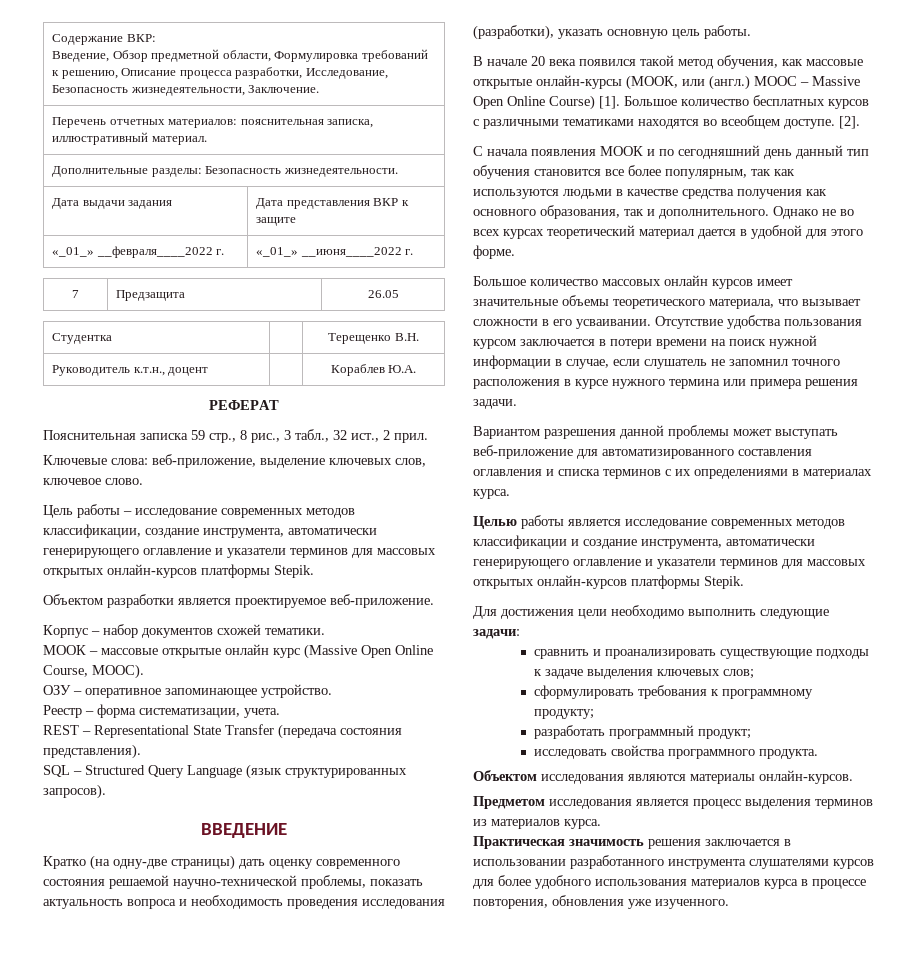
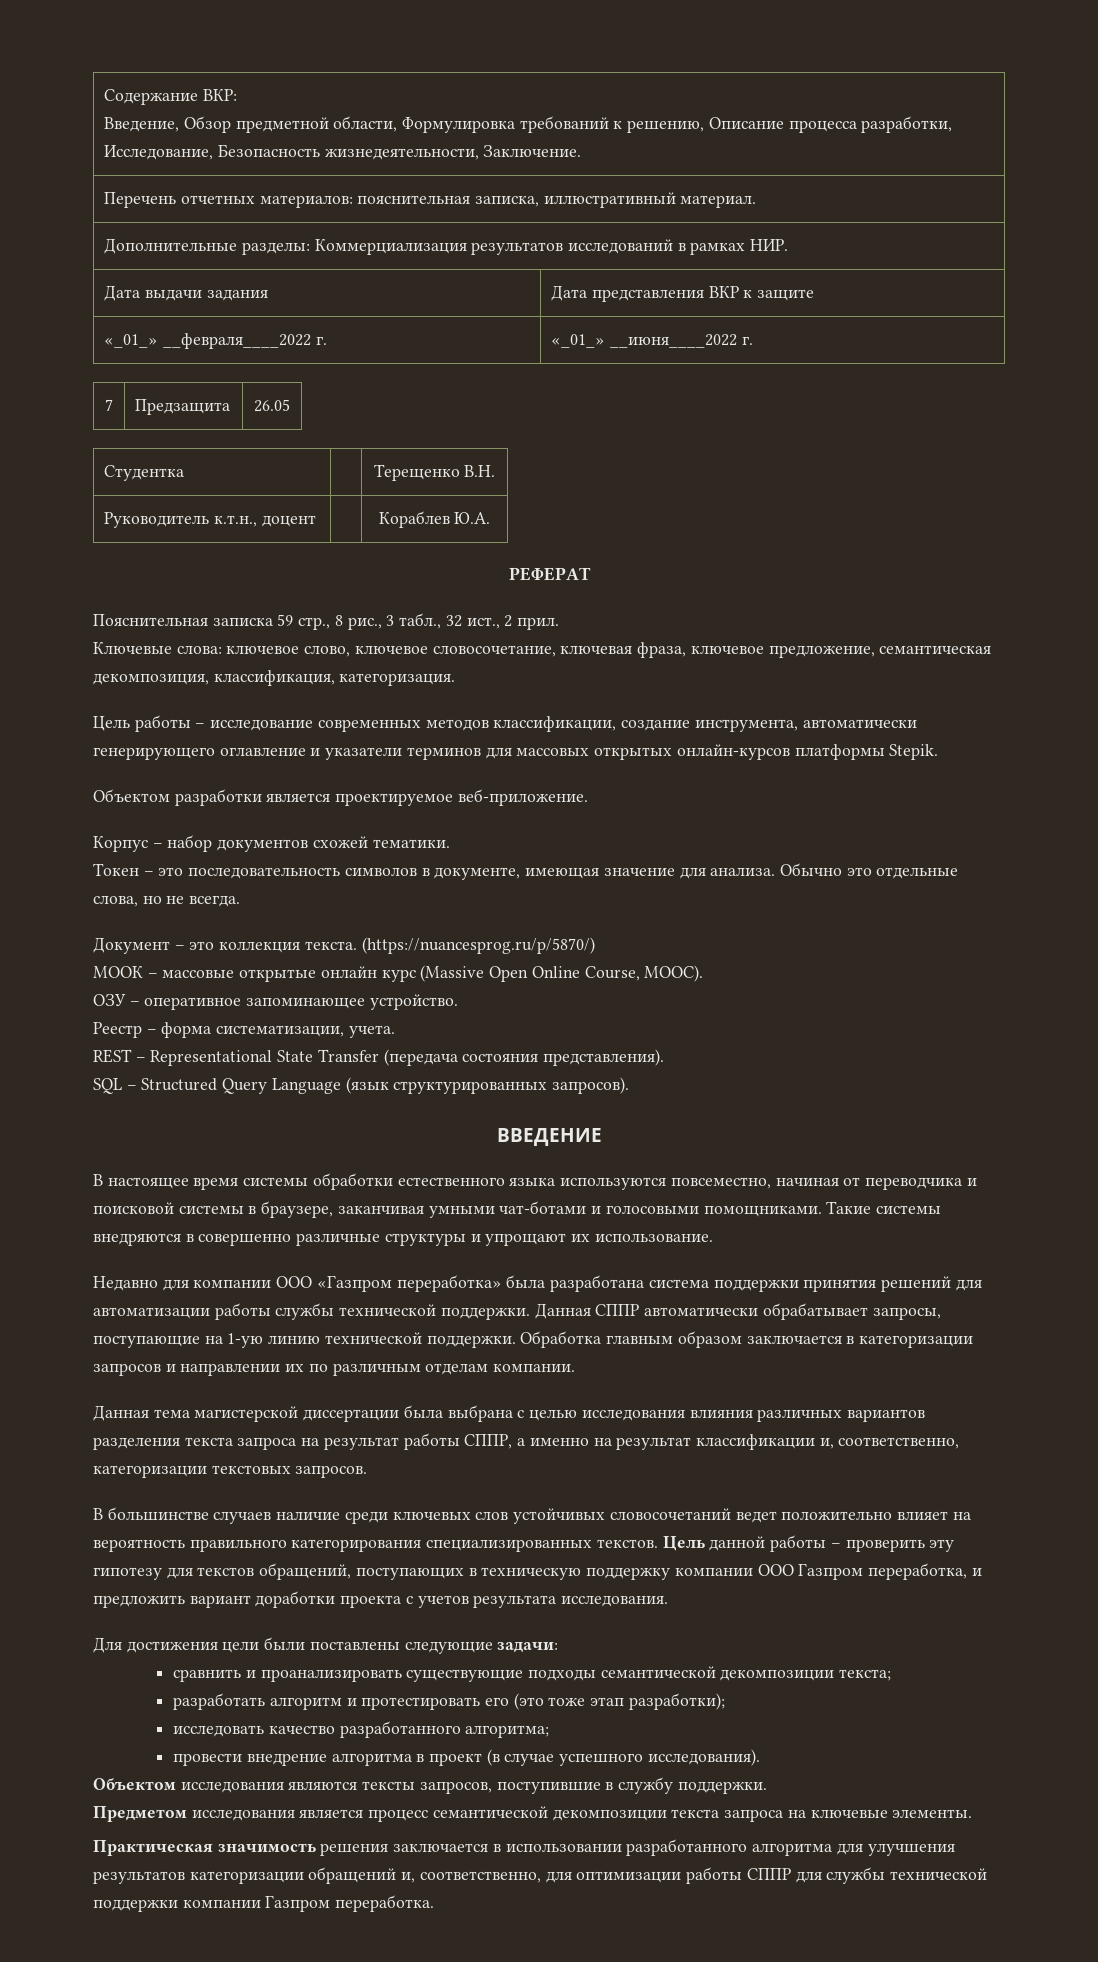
- Дополнительные разделы: Безопасность жизнедеятельности.
+ Дополнительные разделы: Коммерциализация результатов исследований в рамках НИР.
- Ключевые слова: веб-приложение, выделение ключевых слов, ключевое слово.
+ Ключевые слова: ключевое слово, ключевое словосочетание, ключевая фраза, ключевое предложение, семантическая декомпозиция, классификация, категоризация.
+ Токен – это последовательность символов в документе, имеющая значение для анализа. Обычно это отдельные слова, но не всегда.
+ Документ – это коллекция текста. (https://nuancesprog.ru/p/5870/)
- Кратко (на одну-две страницы) дать оценку современного состояния решаемой научно-технической проблемы, показать актуальность вопроса и необходимость проведения исследования (разработки), указать основную цель работы.
- В начале 20 века появился такой метод обучения, как массовые открытые онлайн-курсы (МООК, или (англ.) MOOC – Massive Open Online Course) [1]. Большое количество бесплатных курсов с различными тематиками находятся во всеобщем доступе. [2].
- С начала появления МООК и по сегодняшний день данный тип обучения становится все более популярным, так как используются людьми в качестве средства получения как основного образования, так и дополнительного. Однако не во всех курсах теоретический материал дается в удобной для этого форме.
- Большое количество массовых онлайн курсов имеет значительные объемы теоретического материала, что вызывает сложности в его усваивании. Отсутствие удобства пользования курсом заключается в потери времени на поиск нужной информации в случае, если слушатель не запомнил точного расположения в курсе нужного термина или примера решения задачи.
- Вариантом разрешения данной проблемы может выступать веб-приложение для автоматизированного составления оглавления и списка терминов с их определениями в материалах курса.
- Целью работы является исследование современных методов классификации и создание инструмента, автоматически генерирующего оглавление и указатели терминов для массовых открытых онлайн-курсов платформы Stepik.
+ В настоящее время системы обработки естественного языка используются повсеместно, начиная от переводчика и поисковой системы в браузере, заканчивая умными чат-ботами и голосовыми помощниками. Такие системы внедряются в совершенно различные структуры и упрощают их использование.
+ Недавно для компании ООО «Газпром переработка» была разработана система поддержки принятия решений для автоматизации работы службы технической поддержки. Данная СППР автоматически обрабатывает запросы, поступающие на 1-ую линию технической поддержки. Обработка главным образом заключается в категоризации запросов и направлении их по различным отделам компании.
+ Данная тема магистерской диссертации была выбрана с целью исследования влияния различных вариантов разделения текста запроса на результат работы СППР, а именно на результат классификации и, соответственно, категоризации текстовых запросов.
+ В большинстве случаев наличие среди ключевых слов устойчивых словосочетаний ведет положительно влияет на вероятность правильного категорирования специализированных текстов. Цель данной работы – проверить эту гипотезу для текстов обращений, поступающих в техническую поддержку компании ООО Газпром переработка, и предложить вариант доработки проекта с учетов результата исследования.
- Для достижения цели необходимо выполнить следующие задачи:
+ Для достижения цели были поставлены следующие задачи:
- сравнить и проанализировать существующие подходы к задаче выделения ключевых слов;
- сформулировать требования к программному продукту;
- разработать программный продукт;
- исследовать свойства программного продукта.
- Объектом исследования являются материалы онлайн-курсов.
- Предметом исследования является процесс выделения терминов из материалов курса.
+ сравнить и проанализировать существующие подходы семантической декомпозиции текста;
+ разработать алгоритм и протестировать его (это тоже этап разработки);
+ исследовать качество разработанного алгоритма;
+ провести внедрение алгоритма в проект (в случае успешного исследования).
+ Объектом исследования являются тексты запросов, поступившие в службу поддержки.
+ Предметом исследования является процесс семантической декомпозиции текста запроса на ключевые элементы.
- Практическая значимость решения заключается в использовании разработанного инструмента слушателями курсов для более удобного использования материалов курса в процессе повторения, обновления уже изученного.
+ Практическая значимость решения заключается в использовании разработанного алгоритма для улучшения результатов категоризации обращений и, соответственно, для оптимизации работы СППР для службы технической поддержки компании Газпром переработка.

